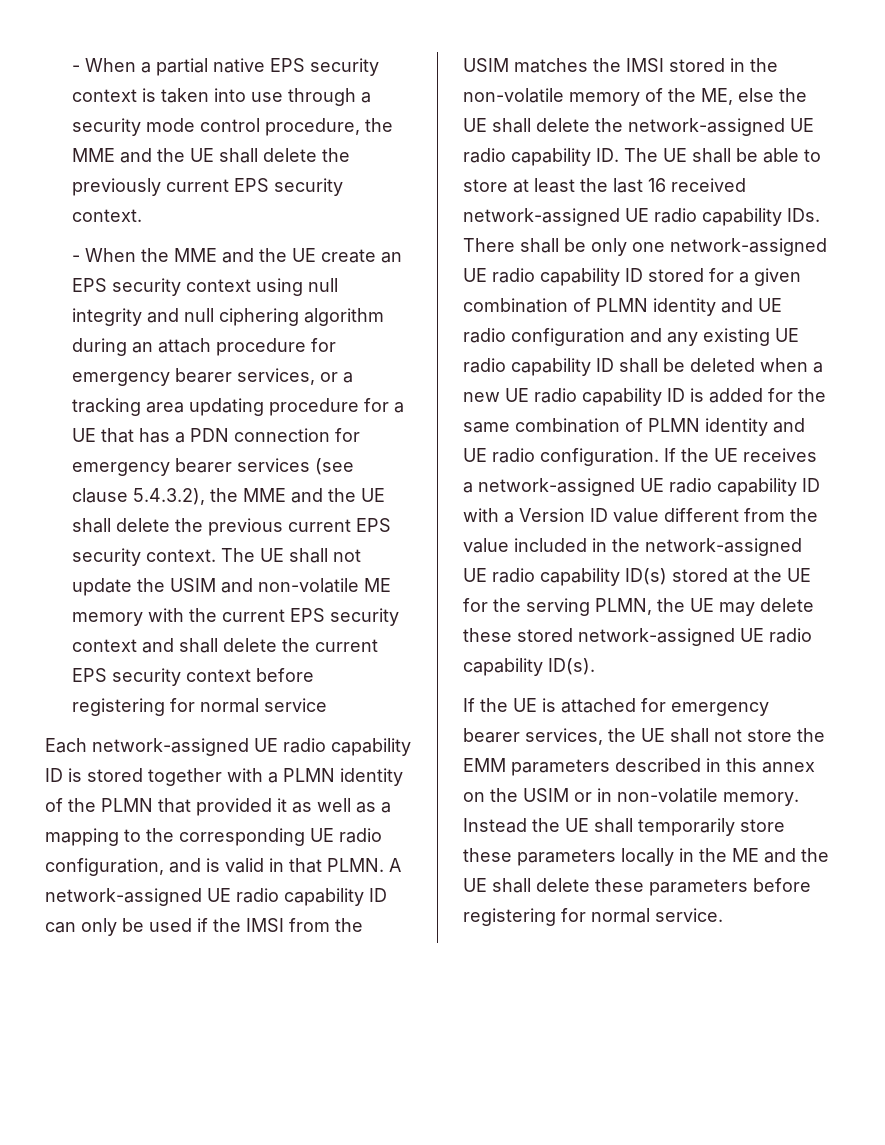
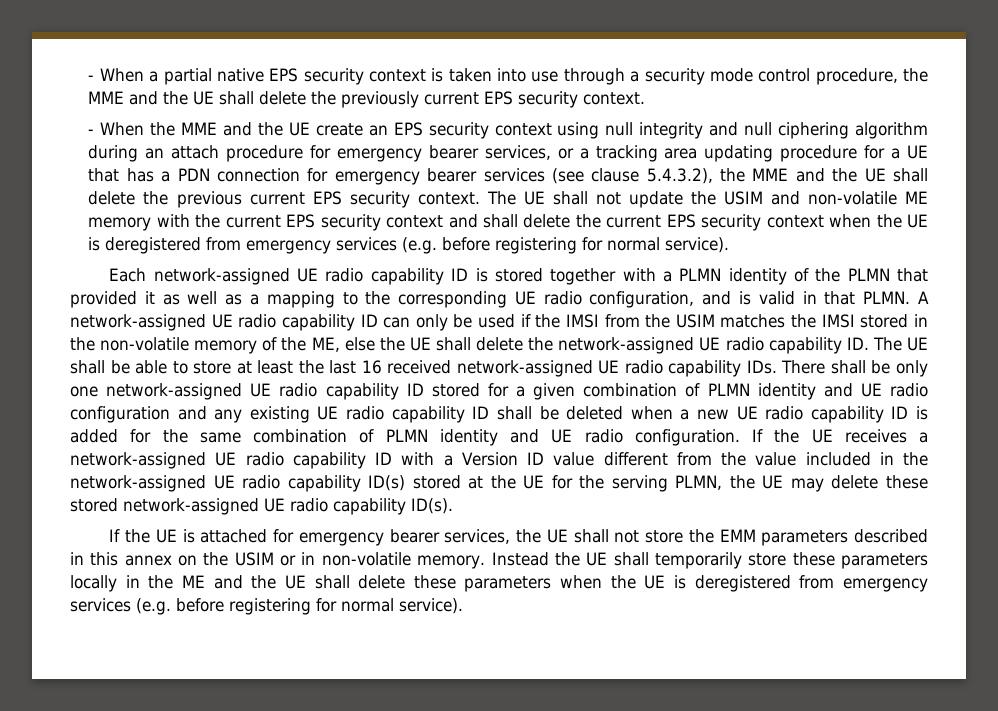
- The UE shall not update the USIM and non-volatile ME memory with the current EPS security context and shall delete the current EPS security context before registering for normal service
+ The UE shall not update the USIM and non-volatile ME memory with the current EPS security context and shall delete the current EPS security context when the UE is deregistered from emergency services (e.g. before registering for normal service).
- Instead the UE shall temporarily store these parameters locally in the ME and the UE shall delete these parameters before registering for normal service.
+ Instead the UE shall temporarily store these parameters locally in the ME and the UE shall delete these parameters when the UE is deregistered from emergency services (e.g. before registering for normal service).

